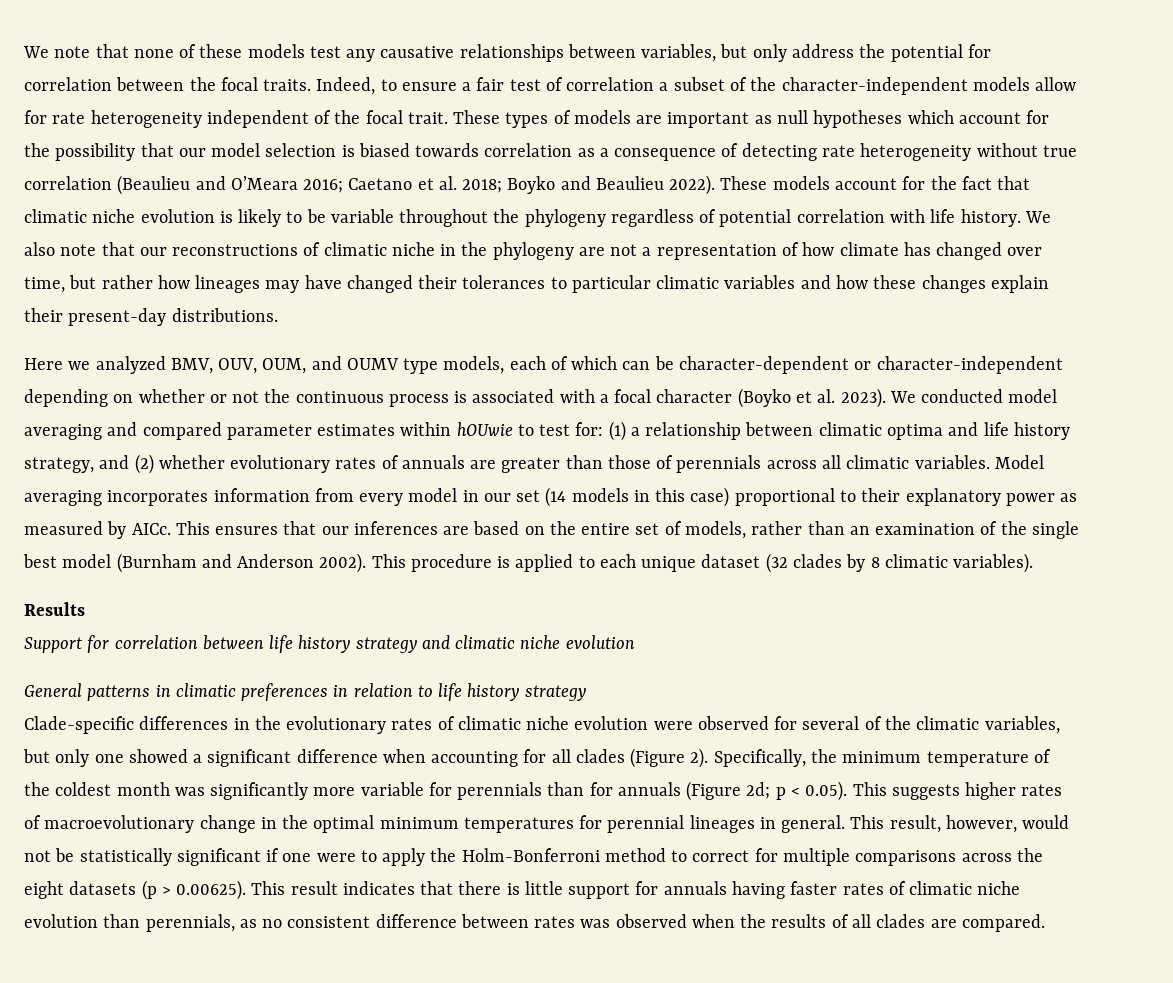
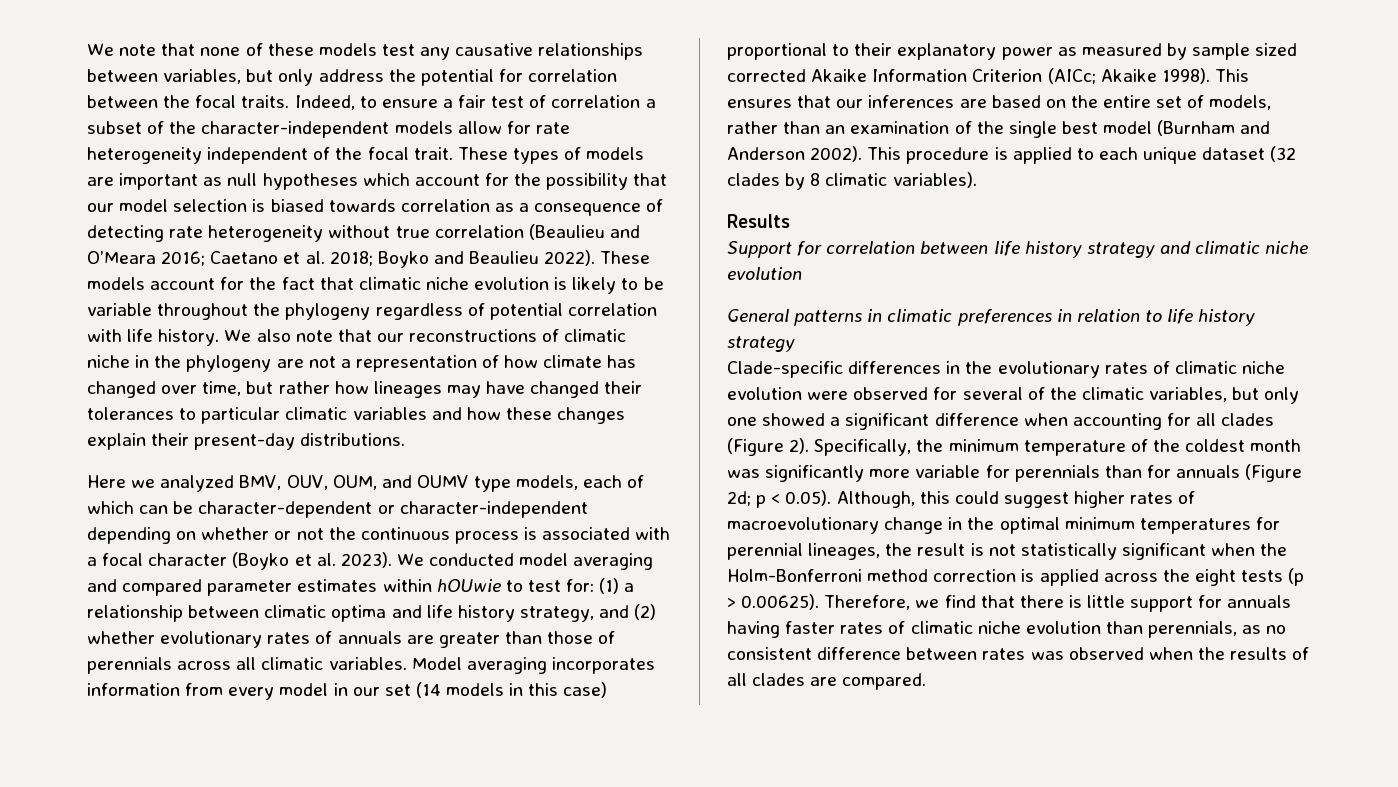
- Model averaging incorporates information from every model in our set (14 models in this case) proportional to their explanatory power as measured by AICc.
+ Model averaging incorporates information from every model in our set (14 models in this case) proportional to their explanatory power as measured by sample sized corrected Akaike Information Criterion (AICc; Akaike 1998).
- p < 0.05). This suggests higher rates of macroevolutionary change in the optimal minimum temperatures for perennial lineages in general. This result, however, would not be statistically significant if one were to apply the Holm-Bonferroni method to correct for multiple comparisons across the eight datasets (p > 0.00625). This result indicates that there is little support for annuals having faster rates of climatic niche evolution than perennials, as no consistent difference between rates was observed when the results of all clades are compared.
+ p < 0.05). Although, this could suggest higher rates of macroevolutionary change in the optimal minimum temperatures for perennial lineages, the result is not statistically significant when the Holm-Bonferroni method correction is applied across the eight tests (p > 0.00625). Therefore, we find that there is little support for annuals having faster rates of climatic niche evolution than perennials, as no consistent difference between rates was observed when the results of all clades are compared.

